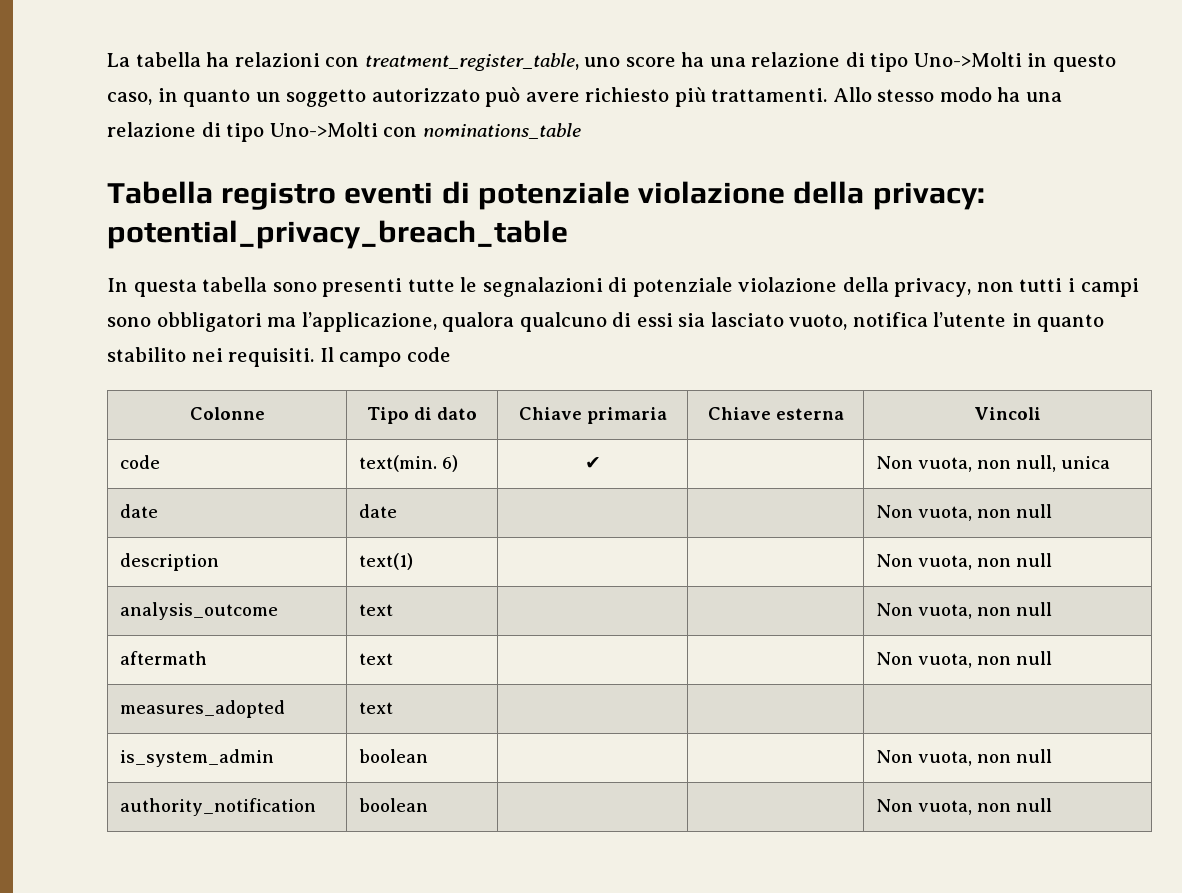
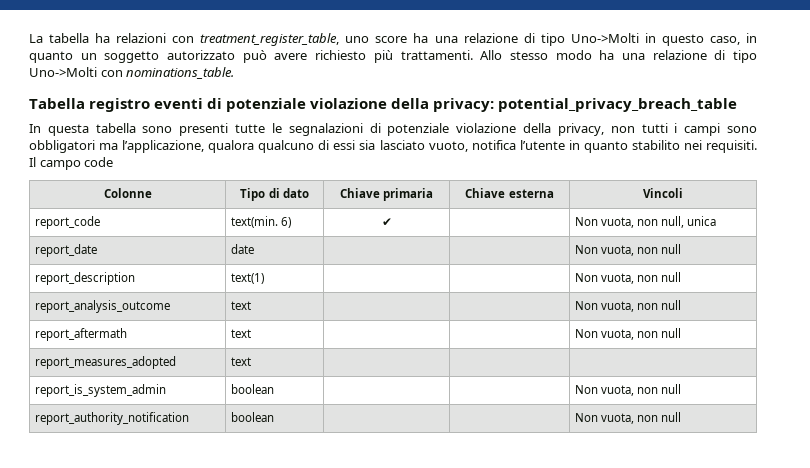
- Allo stesso modo ha una relazione di tipo Uno->Molti con nominations_table
+ Allo stesso modo ha una relazione di tipo Uno->Molti con nominations_table.
- code | text(min. 6) | ✔ | | Non vuota, non null, unica
+ report_code | text(min. 6) | ✔ | | Non vuota, non null, unica
- date | date | | | Non vuota, non null
+ report_date | date | | | Non vuota, non null
- description | text(1) | | | Non vuota, non null
+ report_description | text(1) | | | Non vuota, non null
- analysis_outcome | text | | | Non vuota, non null
- aftermath | text | | | Non vuota, non null
- measures_adopted | text | | |
+ report_analysis_outcome | text | | | Non vuota, non null
+ report_aftermath | text | | | Non vuota, non null
+ report_measures_adopted | text | | |
- is_system_admin | boolean | | | Non vuota, non null
+ report_is_system_admin | boolean | | | Non vuota, non null
- authority_notification | boolean | | | Non vuota, non null
+ report_authority_notification | boolean | | | Non vuota, non null

